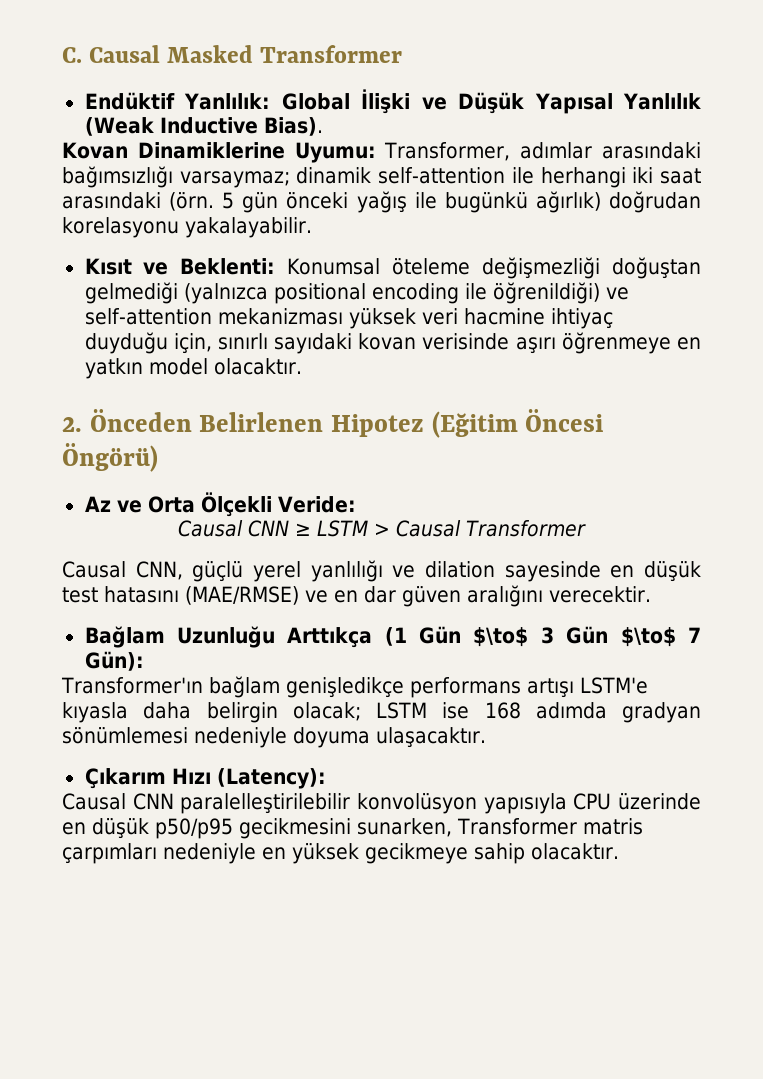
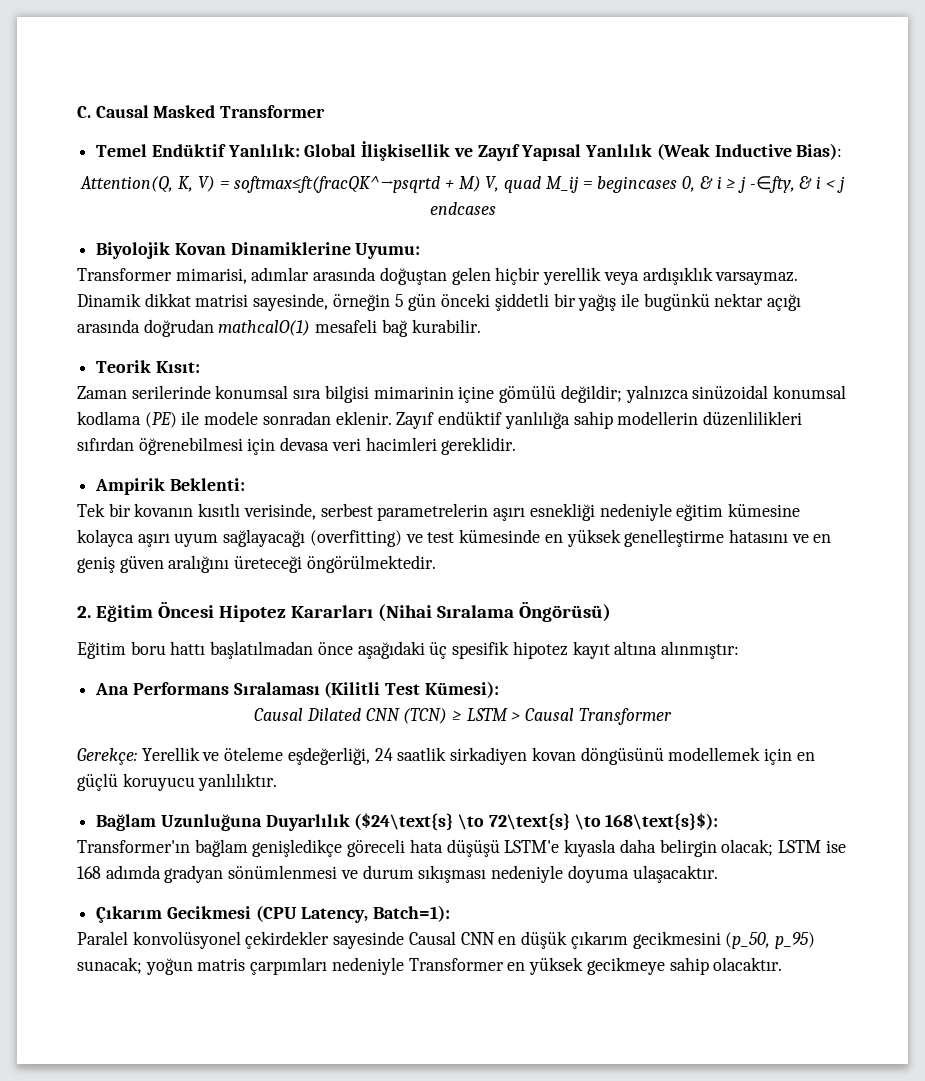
- Endüktif Yanlılık: Global İlişki ve Düşük Yapısal Yanlılık (Weak Inductive Bias).
- Kovan Dinamiklerine Uyumu: Transformer, adımlar arasındaki bağımsızlığı varsaymaz; dinamik self-attention ile herhangi iki saat arasındaki (örn. 5 gün önceki yağış ile bugünkü ağırlık) doğrudan korelasyonu yakalayabilir.
- Kısıt ve Beklenti: Konumsal öteleme değişmezliği doğuştan gelmediği (yalnızca positional encoding ile öğrenildiği) ve self-attention mekanizması yüksek veri hacmine ihtiyaç duyduğu için, sınırlı sayıdaki kovan verisinde aşırı öğrenmeye en yatkın model olacaktır.
- 2. Önceden Belirlenen Hipotez (Eğitim Öncesi Öngörü)
- Az ve Orta Ölçekli Veride:
- Causal CNN ≥ LSTM > Causal Transformer
+ Temel Endüktif Yanlılık: Global İlişkisellik ve Zayıf Yapısal Yanlılık (Weak Inductive Bias):
+ Attention(Q, K, V) = softmax≤ft(fracQK^→psqrtd + M) V, quad M_ij = begincases 0, & i ≥ j -∈fty, & i < j endcases
+ Biyolojik Kovan Dinamiklerine Uyumu:
+ Transformer mimarisi, adımlar arasında doğuştan gelen hiçbir yerellik veya ardışıklık varsaymaz. Dinamik dikkat matrisi sayesinde, örneğin 5 gün önceki şiddetli bir yağış ile bugünkü nektar açığı arasında doğrudan mathcalO(1) mesafeli bağ kurabilir.
+ Teorik Kısıt:
+ Zaman serilerinde konumsal sıra bilgisi mimarinin içine gömülü değildir; yalnızca sinüzoidal konumsal kodlama (PE) ile modele sonradan eklenir. Zayıf endüktif yanlılığa sahip modellerin düzenlilikleri sıfırdan öğrenebilmesi için devasa veri hacimleri gereklidir.
+ Ampirik Beklenti:
+ Tek bir kovanın kısıtlı verisinde, serbest parametrelerin aşırı esnekliği nedeniyle eğitim kümesine kolayca aşırı uyum sağlayacağı (overfitting) ve test kümesinde en yüksek genelleştirme hatasını ve en geniş güven aralığını üreteceği öngörülmektedir.
+ 2. Eğitim Öncesi Hipotez Kararları (Nihai Sıralama Öngörüsü)
+ Eğitim boru hattı başlatılmadan önce aşağıdaki üç spesifik hipotez kayıt altına alınmıştır:
+ Ana Performans Sıralaması (Kilitli Test Kümesi):
+ Causal Dilated CNN (TCN) ≥ LSTM > Causal Transformer
- Causal CNN, güçlü yerel yanlılığı ve dilation sayesinde en düşük test hatasını (MAE/RMSE) ve en dar güven aralığını verecektir.
- Bağlam Uzunluğu Arttıkça (1 Gün $\to$ 3 Gün $\to$ 7 Gün):
+ Gerekçe: Yerellik ve öteleme eşdeğerliği, 24 saatlik sirkadiyen kovan döngüsünü modellemek için en güçlü koruyucu yanlılıktır.
+ Bağlam Uzunluğuna Duyarlılık ($24\text{s} \to 72\text{s} \to 168\text{s}$):
- Transformer'ın bağlam genişledikçe performans artışı LSTM'e kıyasla daha belirgin olacak; LSTM ise 168 adımda gradyan sönümlemesi nedeniyle doyuma ulaşacaktır.
+ Transformer'ın bağlam genişledikçe göreceli hata düşüşü LSTM'e kıyasla daha belirgin olacak; LSTM ise 168 adımda gradyan sönümlenmesi ve durum sıkışması nedeniyle doyuma ulaşacaktır.
- Çıkarım Hızı (Latency):
- Causal CNN paralelleştirilebilir konvolüsyon yapısıyla CPU üzerinde en düşük p50/p95 gecikmesini sunarken, Transformer matris çarpımları nedeniyle en yüksek gecikmeye sahip olacaktır.
+ Çıkarım Gecikmesi (CPU Latency, Batch=1):
+ Paralel konvolüsyonel çekirdekler sayesinde Causal CNN en düşük çıkarım gecikmesini (p_50, p_95) sunacak; yoğun matris çarpımları nedeniyle Transformer en yüksek gecikmeye sahip olacaktır.

